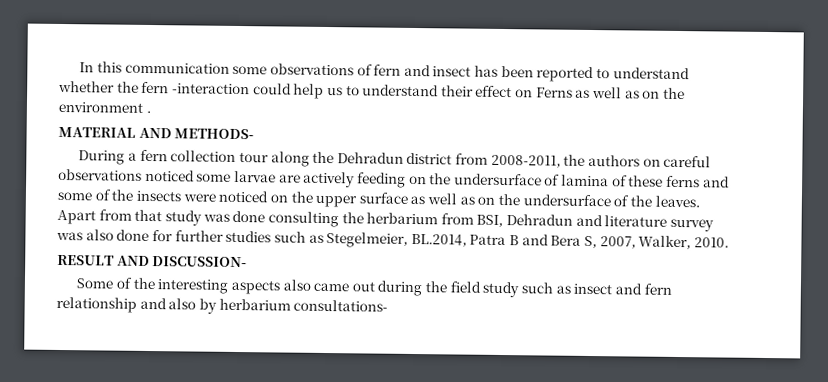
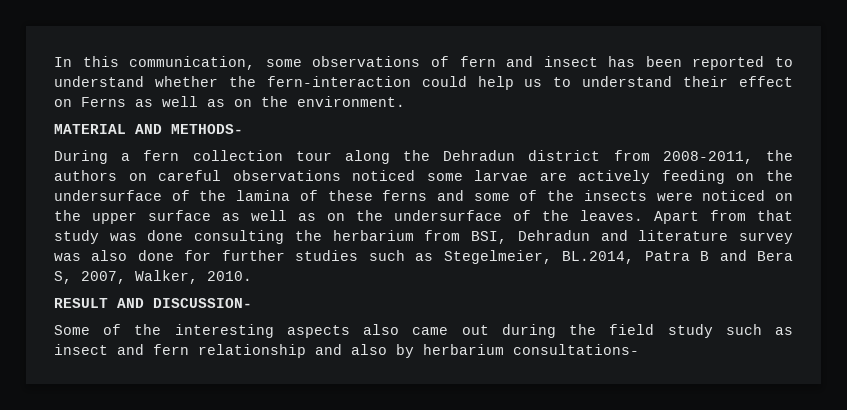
- In this communication some observations of fern and insect has been reported to understand whether the fern -interaction could help us to understand their effect on Ferns as well as on the environment .
+ In this communication, some observations of fern and insect has been reported to understand whether the fern-interaction could help us to understand their effect on Ferns as well as on the environment.
- During a fern collection tour along the Dehradun district from 2008-2011, the authors on careful observations noticed some larvae are actively feeding on the undersurface of lamina of these ferns and some of the insects were noticed on the upper surface as well as on the undersurface of the leaves.
+ During a fern collection tour along the Dehradun district from 2008-2011, the authors on careful observations noticed some larvae are actively feeding on the undersurface of the lamina of these ferns and some of the insects were noticed on the upper surface as well as on the undersurface of the leaves.

